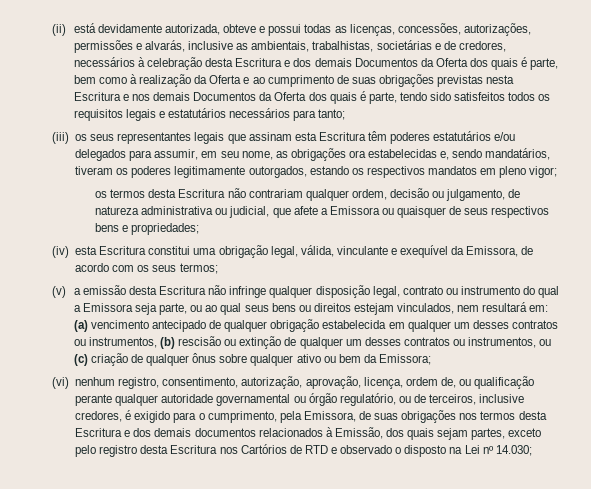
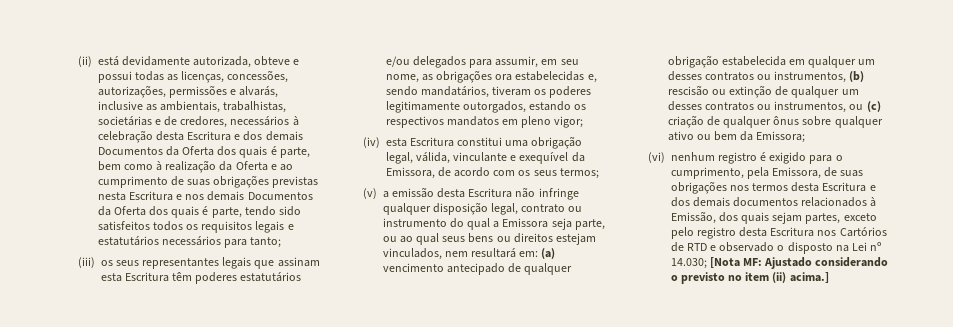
- os termos desta Escritura não contrariam qualquer ordem, decisão ou julgamento, de natureza administrativa ou judicial, que afete a Emissora ou quaisquer de seus respectivos bens e propriedades;
- (vi) nenhum registro, consentimento, autorização, aprovação, licença, ordem de, ou qualificação perante qualquer autoridade governamental ou órgão regulatório, ou de terceiros, inclusive credores, é exigido para o cumprimento, pela Emissora, de suas obrigações nos termos desta Escritura e dos demais documentos relacionados à Emissão, dos quais sejam partes, exceto pelo registro desta Escritura nos Cartórios de RTD e observado o disposto na Lei nº 14.030;
+ (vi) nenhum registro é exigido para o cumprimento, pela Emissora, de suas obrigações nos termos desta Escritura e dos demais documentos relacionados à Emissão, dos quais sejam partes, exceto pelo registro desta Escritura nos Cartórios de RTD e observado o disposto na Lei nº 14.030; [Nota MF: Ajustado considerando o previsto no item (ii) acima.]

